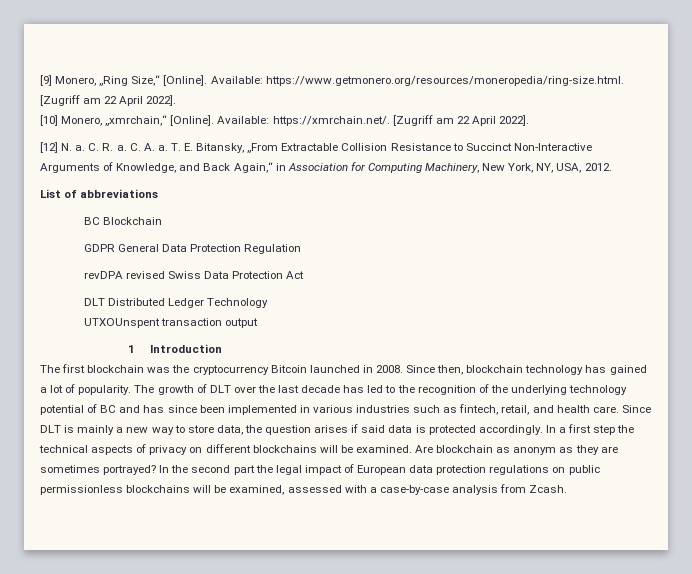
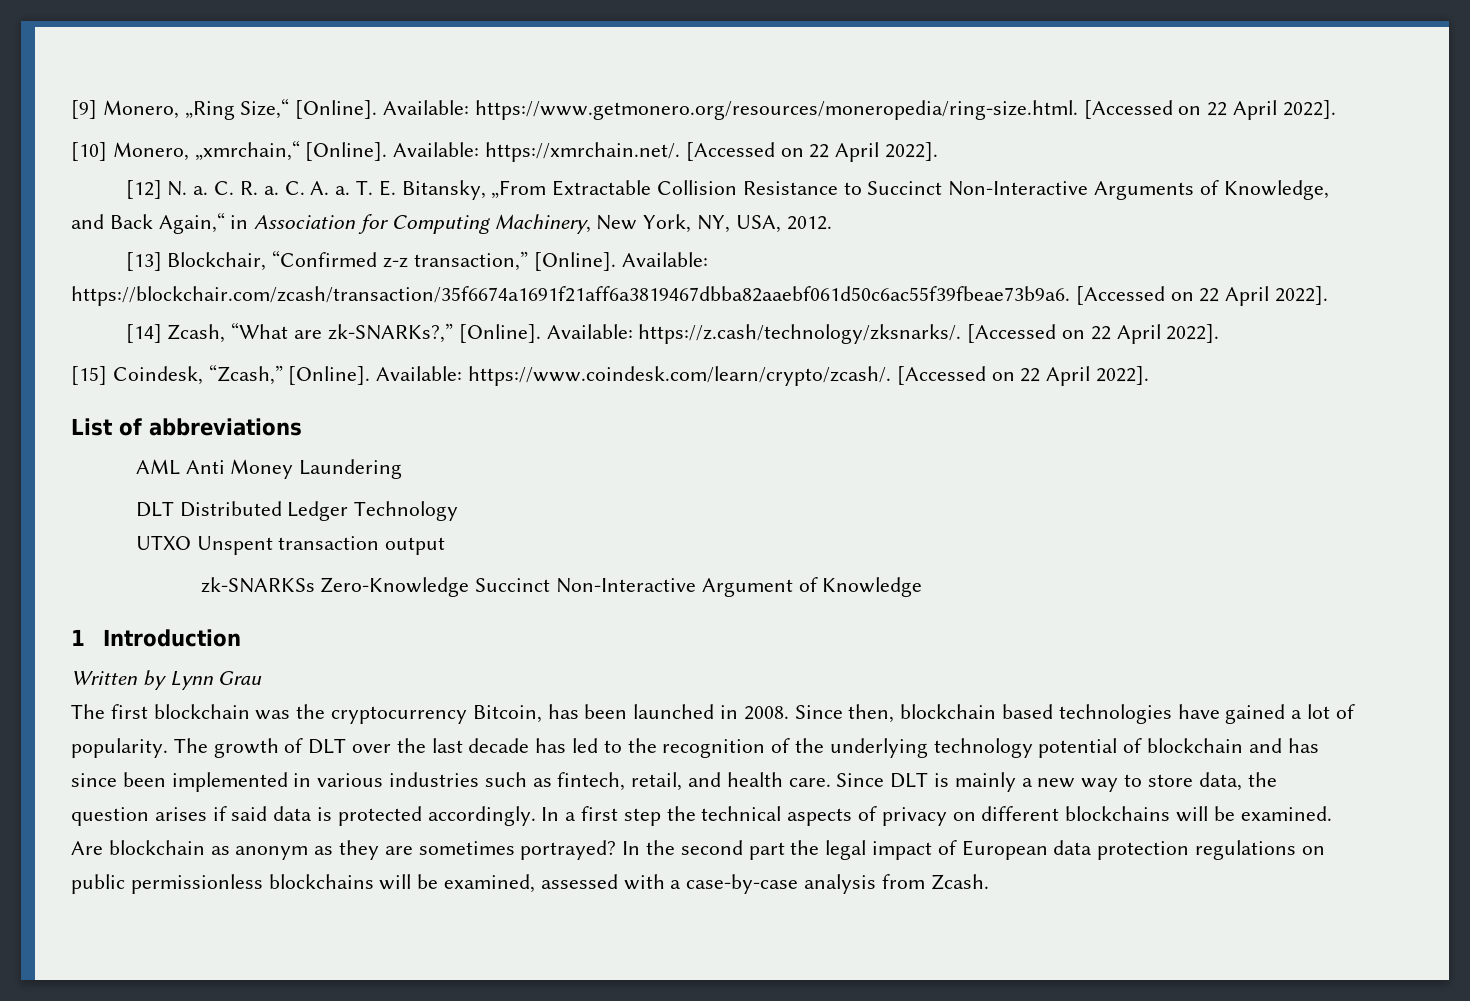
- Available: https://www.getmonero.org/resources/moneropedia/ring-size.html. [Zugriff am 22 April 2022].
+ Available: https://www.getmonero.org/resources/moneropedia/ring-size.html. [Accessed on 22 April 2022].
- Available: https://xmrchain.net/. [Zugriff am 22 April 2022].
+ Available: https://xmrchain.net/. [Accessed on 22 April 2022].
+ [13] Blockchair, “Confirmed z-z transaction,” [Online]. Available: https://blockchair.com/zcash/transaction/35f6674a1691f21aff6a3819467dbba82aaebf061d50c6ac55f39fbeae73b9a6. [Accessed on 22 April 2022].
+ [14] Zcash, “What are zk-SNARKs?,” [Online]. Available: https://z.cash/technology/zksnarks/. [Accessed on 22 April 2022].
+ [15] Coindesk, “Zcash,” [Online]. Available: https://www.coindesk.com/learn/crypto/zcash/. [Accessed on 22 April 2022].
  List of abbreviations
- BC Blockchain
- GDPR General Data Protection Regulation
- revDPA revised Swiss Data Protection Act
+ AML Anti Money Laundering
- UTXOUnspent transaction output
+ UTXO Unspent transaction output
+ zk-SNARKSs Zero-Knowledge Succinct Non-Interactive Argument of Knowledge
  1 Introduction
+ Written by Lynn Grau
- The first blockchain was the cryptocurrency Bitcoin launched in 2008.
+ The first blockchain was the cryptocurrency Bitcoin, has been launched in 2008.
- Since then, blockchain technology has gained a lot of popularity.
+ Since then, blockchain based technologies have gained a lot of popularity.
- The growth of DLT over the last decade has led to the recognition of the underlying technology potential of BC and has since been implemented in various industries such as fintech, retail, and health care.
+ The growth of DLT over the last decade has led to the recognition of the underlying technology potential of blockchain and has since been implemented in various industries such as fintech, retail, and health care.

